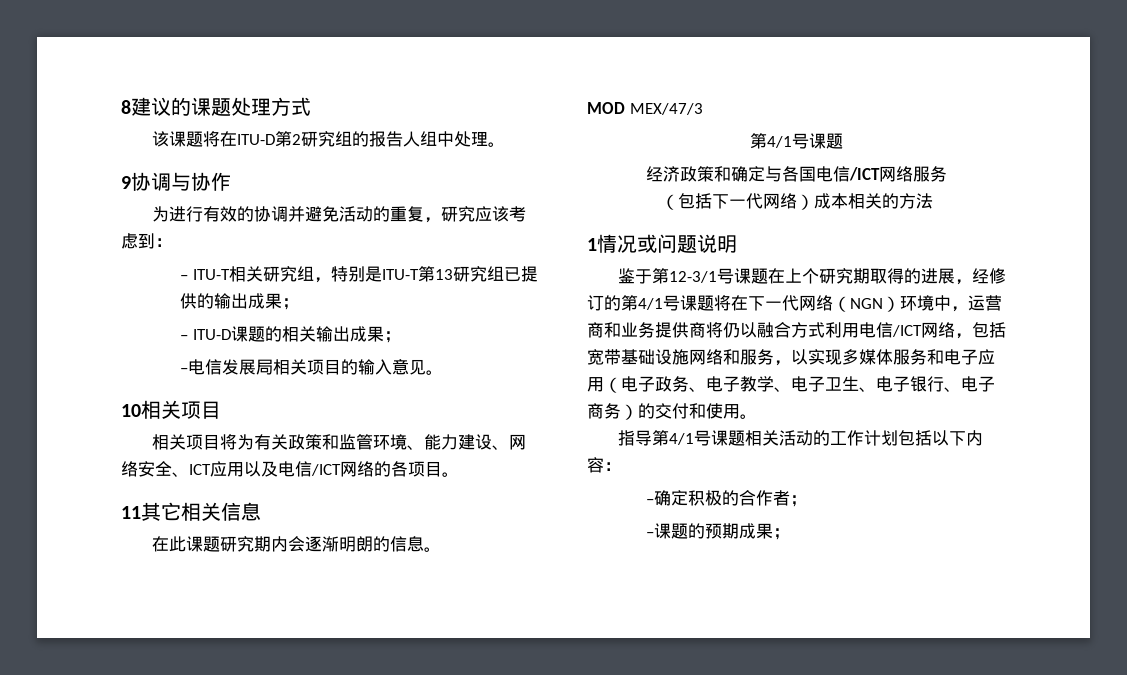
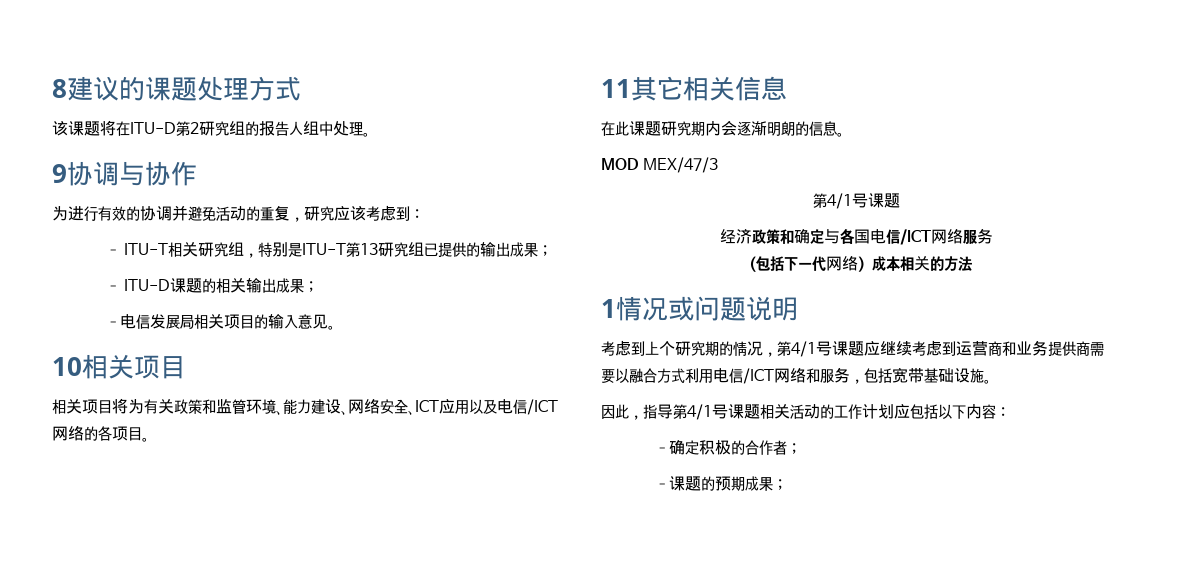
- 鉴于第12-3/1号课题在上个研究期取得的进展，经修订的第4/1号课题将在下一代网络（NGN）环境中，运营商和业务提供商将仍以融合方式利用电信/ICT网络，包括宽带基础设施网络和服务，以实现多媒体服务和电子应用（电子政务、电子教学、电子卫生、电子银行、电子商务）的交付和使用。
- 指导第4/1号课题相关活动的工作计划包括以下内容：
+ 考虑到上个研究期的情况，第4/1号课题应继续考虑到运营商和业务提供商需要以融合方式利用电信/ICT网络和服务，包括宽带基础设施。
+ 因此，指导第4/1号课题相关活动的工作计划应包括以下内容：

